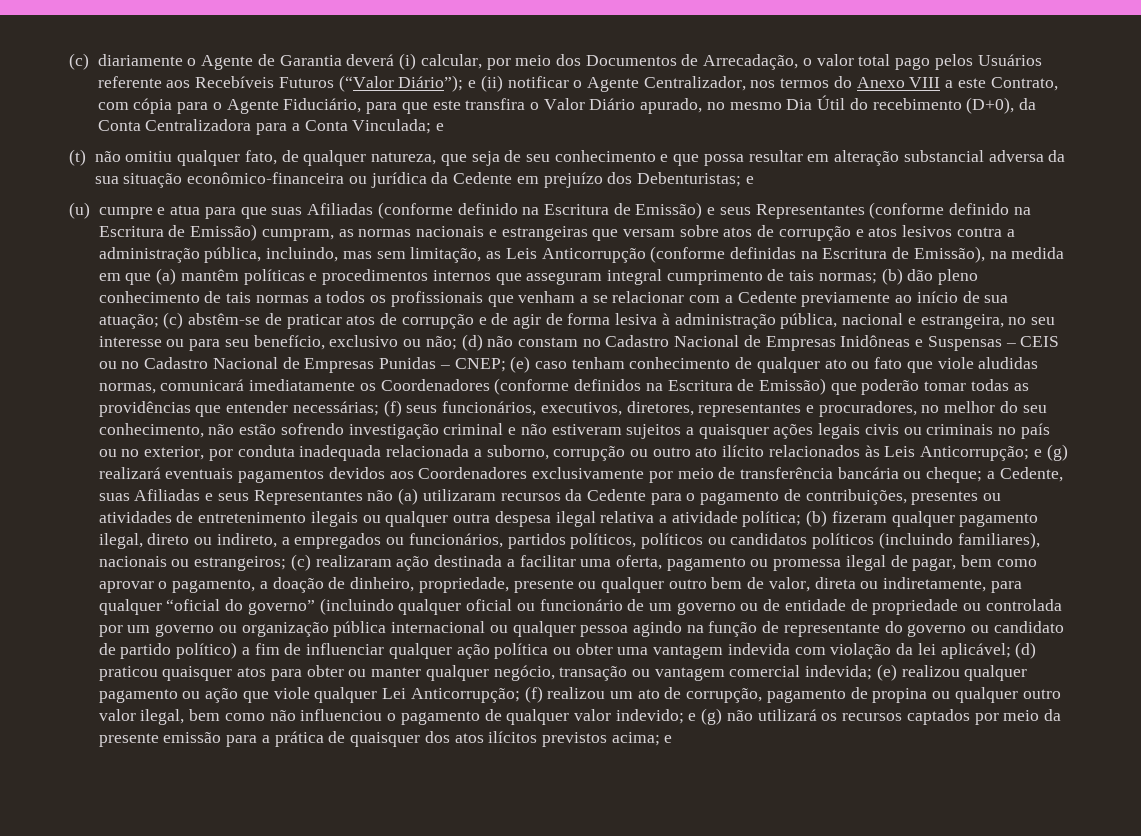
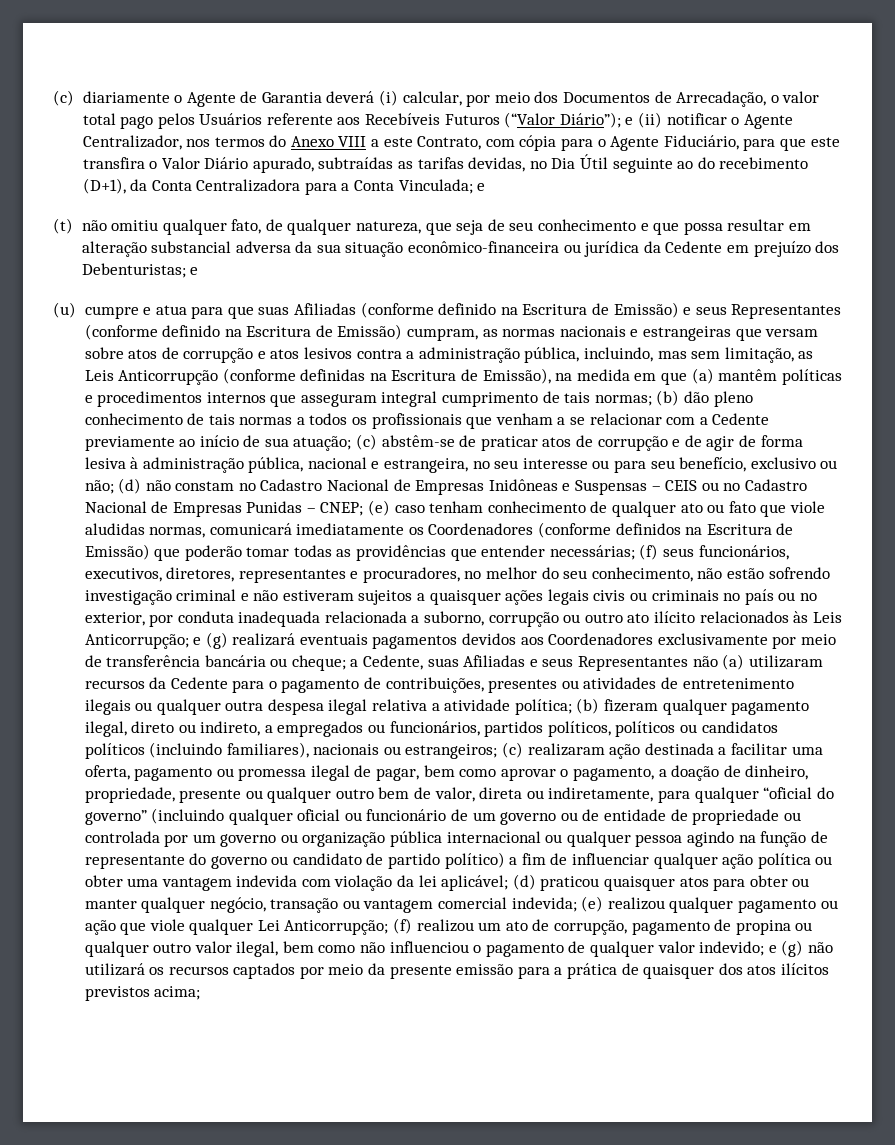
- e (ii) notificar o Agente Centralizador, nos termos do Anexo VIII a este Contrato, com cópia para o Agente Fiduciário, para que este transfira o Valor Diário apurado, no mesmo Dia Útil do recebimento (D+0), da Conta Centralizadora para a Conta Vinculada;
+ e (ii) notificar o Agente Centralizador, nos termos do Anexo VIII a este Contrato, com cópia para o Agente Fiduciário, para que este transfira o Valor Diário apurado, subtraídas as tarifas devidas, no Dia Útil seguinte ao do recebimento (D+1), da Conta Centralizadora para a Conta Vinculada;
- e (g) não utilizará os recursos captados por meio da presente emissão para a prática de quaisquer dos atos ilícitos previstos acima; e
+ e (g) não utilizará os recursos captados por meio da presente emissão para a prática de quaisquer dos atos ilícitos previstos acima;

